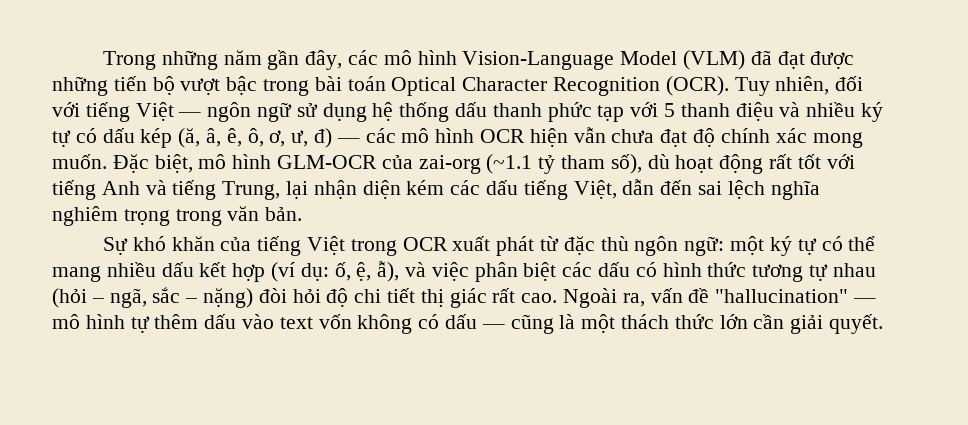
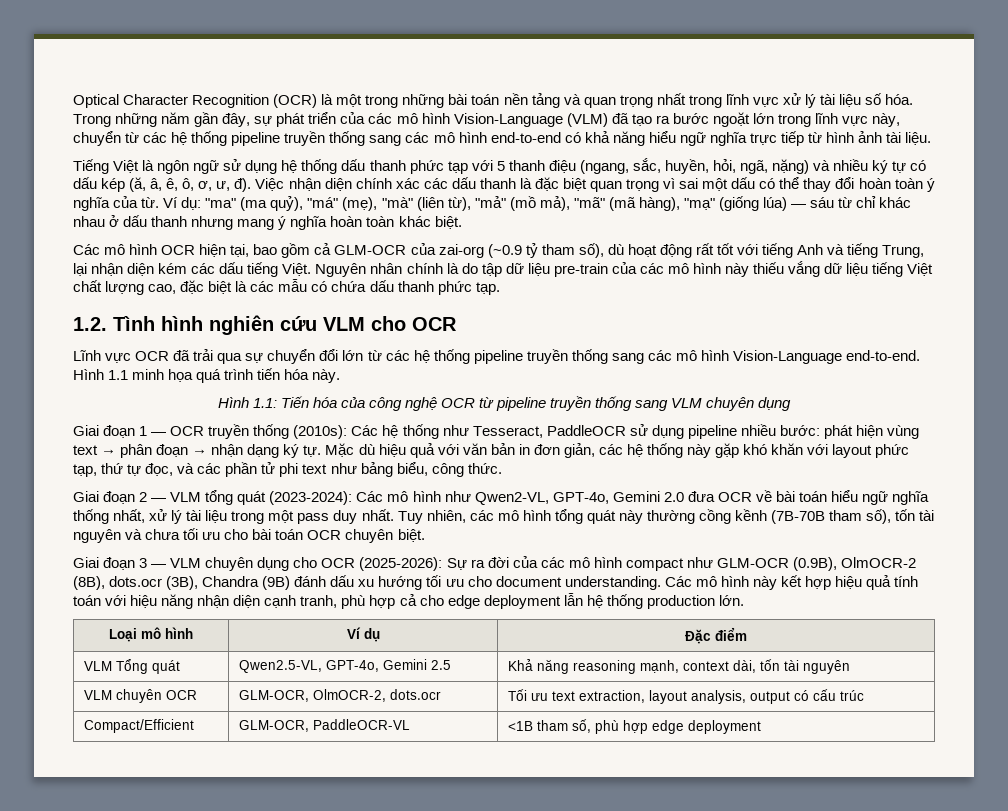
+ Optical Character Recognition (OCR) là một trong những bài toán nền tảng và quan trọng nhất trong lĩnh vực xử lý tài liệu số hóa.
- Trong những năm gần đây, các mô hình Vision-Language Model (VLM) đã đạt được những tiến bộ vượt bậc trong bài toán Optical Character Recognition (OCR). Tuy nhiên, đối với tiếng Việt — ngôn ngữ sử dụng hệ thống dấu thanh phức tạp với 5 thanh điệu và nhiều ký tự có dấu kép (ă, â, ê, ô, ơ, ư, đ) — các mô hình OCR hiện vẫn chưa đạt độ chính xác mong muốn. Đặc biệt, mô hình GLM-OCR của zai-org (~1.1 tỷ tham số), dù hoạt động rất tốt với tiếng Anh và tiếng Trung, lại nhận diện kém các dấu tiếng Việt, dẫn đến sai lệch nghĩa nghiêm trọng trong văn bản.
- Sự khó khăn của tiếng Việt trong OCR xuất phát từ đặc thù ngôn ngữ: một ký tự có thể mang nhiều dấu kết hợp (ví dụ: ố, ệ, ẫ), và việc phân biệt các dấu có hình thức tương tự nhau (hỏi – ngã, sắc – nặng) đòi hỏi độ chi tiết thị giác rất cao. Ngoài ra, vấn đề "hallucination" — mô hình tự thêm dấu vào text vốn không có dấu — cũng là một thách thức lớn cần giải quyết.
+ Trong những năm gần đây, sự phát triển của các mô hình Vision-Language (VLM) đã tạo ra bước ngoặt lớn trong lĩnh vực này, chuyển từ các hệ thống pipeline truyền thống sang các mô hình end-to-end có khả năng hiểu ngữ nghĩa trực tiếp từ hình ảnh tài liệu.
+ Tiếng Việt là ngôn ngữ sử dụng hệ thống dấu thanh phức tạp với 5 thanh điệu (ngang, sắc, huyền, hỏi, ngã, nặng) và nhiều ký tự có dấu kép (ă, â, ê, ô, ơ, ư, đ). Việc nhận diện chính xác các dấu thanh là đặc biệt quan trọng vì sai một dấu có thể thay đổi hoàn toàn ý nghĩa của từ. Ví dụ: "ma" (ma quỷ), "má" (mẹ), "mà" (liên từ), "mả" (mồ mả), "mã" (mã hàng), "mạ" (giống lúa) — sáu từ chỉ khác nhau ở dấu thanh nhưng mang ý nghĩa hoàn toàn khác biệt.
+ Các mô hình OCR hiện tại, bao gồm cả GLM-OCR của zai-org (~0.9 tỷ tham số), dù hoạt động rất tốt với tiếng Anh và tiếng Trung, lại nhận diện kém các dấu tiếng Việt. Nguyên nhân chính là do tập dữ liệu pre-train của các mô hình này thiếu vắng dữ liệu tiếng Việt chất lượng cao, đặc biệt là các mẫu có chứa dấu thanh phức tạp.
+ 1.2. Tình hình nghiên cứu VLM cho OCR
+ Lĩnh vực OCR đã trải qua sự chuyển đổi lớn từ các hệ thống pipeline truyền thống sang các mô hình Vision-Language end-to-end. Hình 1.1 minh họa quá trình tiến hóa này.
+ Hình 1.1: Tiến hóa của công nghệ OCR từ pipeline truyền thống sang VLM chuyên dụng
+ Giai đoạn 1 — OCR truyền thống (2010s): Các hệ thống như Tesseract, PaddleOCR sử dụng pipeline nhiều bước: phát hiện vùng text → phân đoạn → nhận dạng ký tự. Mặc dù hiệu quả với văn bản in đơn giản, các hệ thống này gặp khó khăn với layout phức tạp, thứ tự đọc, và các phần tử phi text như bảng biểu, công thức.
+ Giai đoạn 2 — VLM tổng quát (2023-2024): Các mô hình như Qwen2-VL, GPT-4o, Gemini 2.0 đưa OCR về bài toán hiểu ngữ nghĩa thống nhất, xử lý tài liệu trong một pass duy nhất. Tuy nhiên, các mô hình tổng quát này thường cồng kềnh (7B-70B tham số), tốn tài nguyên và chưa tối ưu cho bài toán OCR chuyên biệt.
+ Giai đoạn 3 — VLM chuyên dụng cho OCR (2025-2026): Sự ra đời của các mô hình compact như GLM-OCR (0.9B), OlmOCR-2 (8B), dots.ocr (3B), Chandra (9B) đánh dấu xu hướng tối ưu cho document understanding. Các mô hình này kết hợp hiệu quả tính toán với hiệu năng nhận diện cạnh tranh, phù hợp cả cho edge deployment lẫn hệ thống production lớn.
+ Loại mô hình | Ví dụ | Đặc điểm
+ VLM Tổng quát | Qwen2.5-VL, GPT-4o, Gemini 2.5 | Khả năng reasoning mạnh, context dài, tốn tài nguyên
+ VLM chuyên OCR | GLM-OCR, OlmOCR-2, dots.ocr | Tối ưu text extraction, layout analysis, output có cấu trúc
+ Compact/Efficient | GLM-OCR, PaddleOCR-VL | <1B tham số, phù hợp edge deployment

